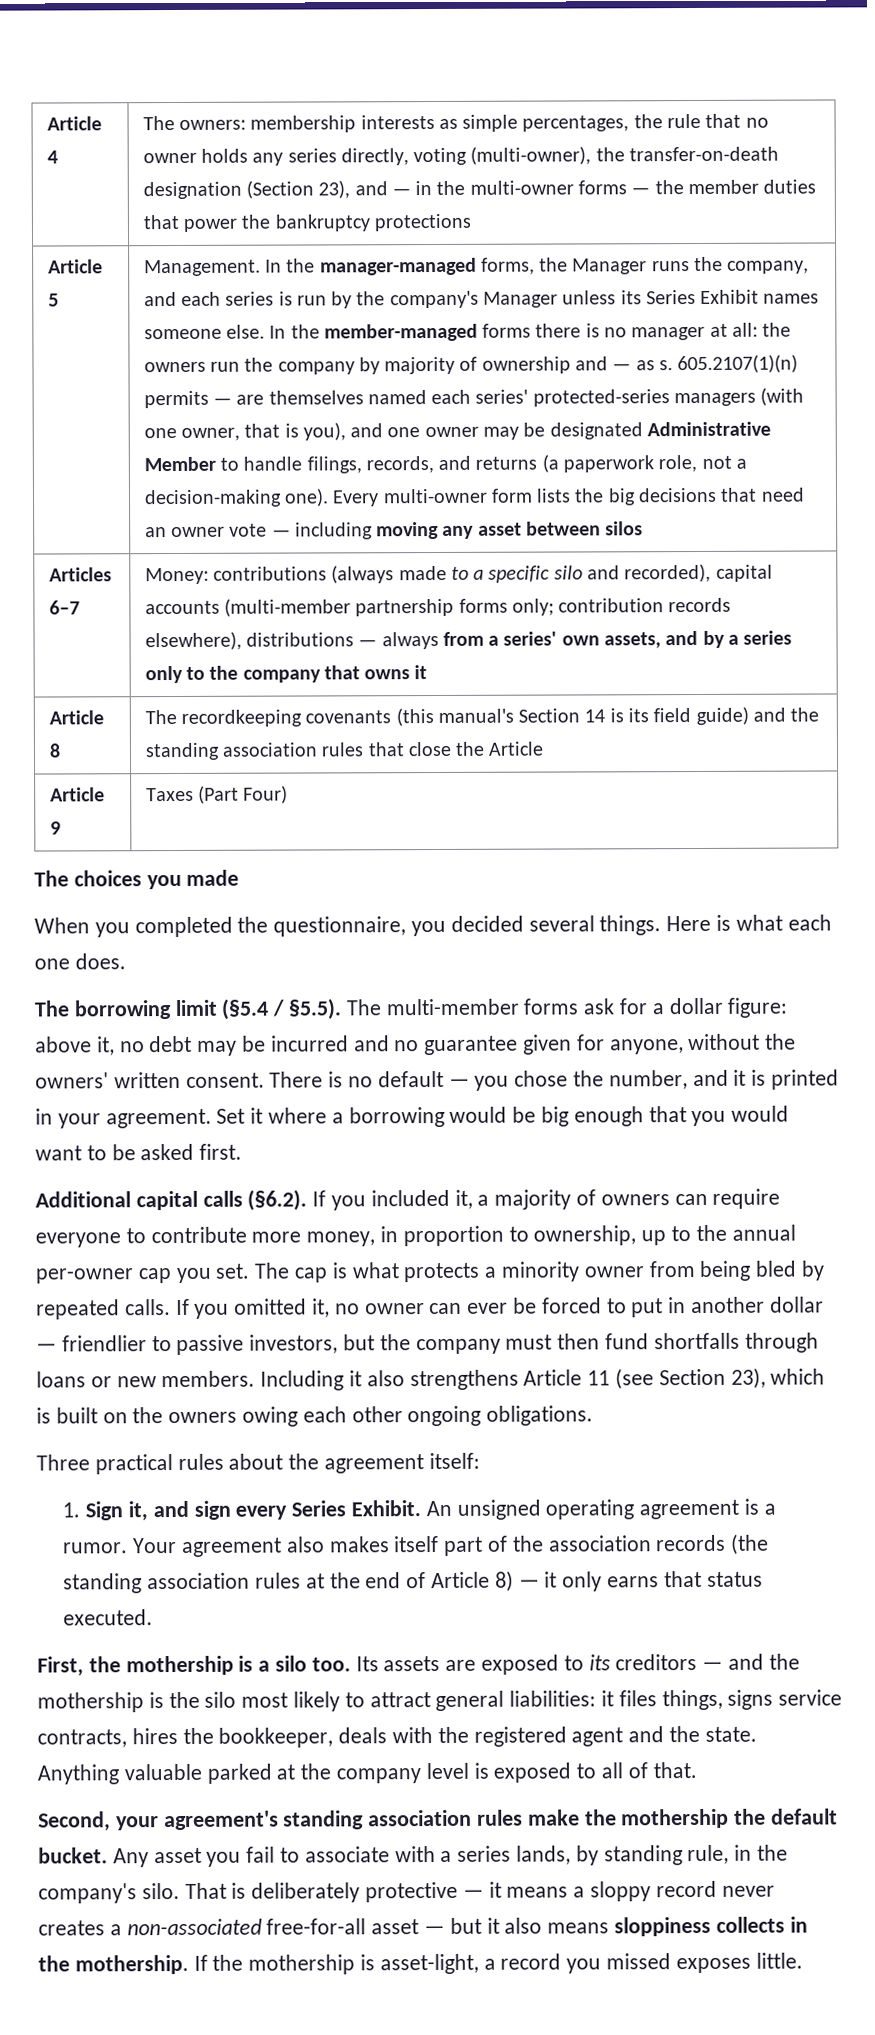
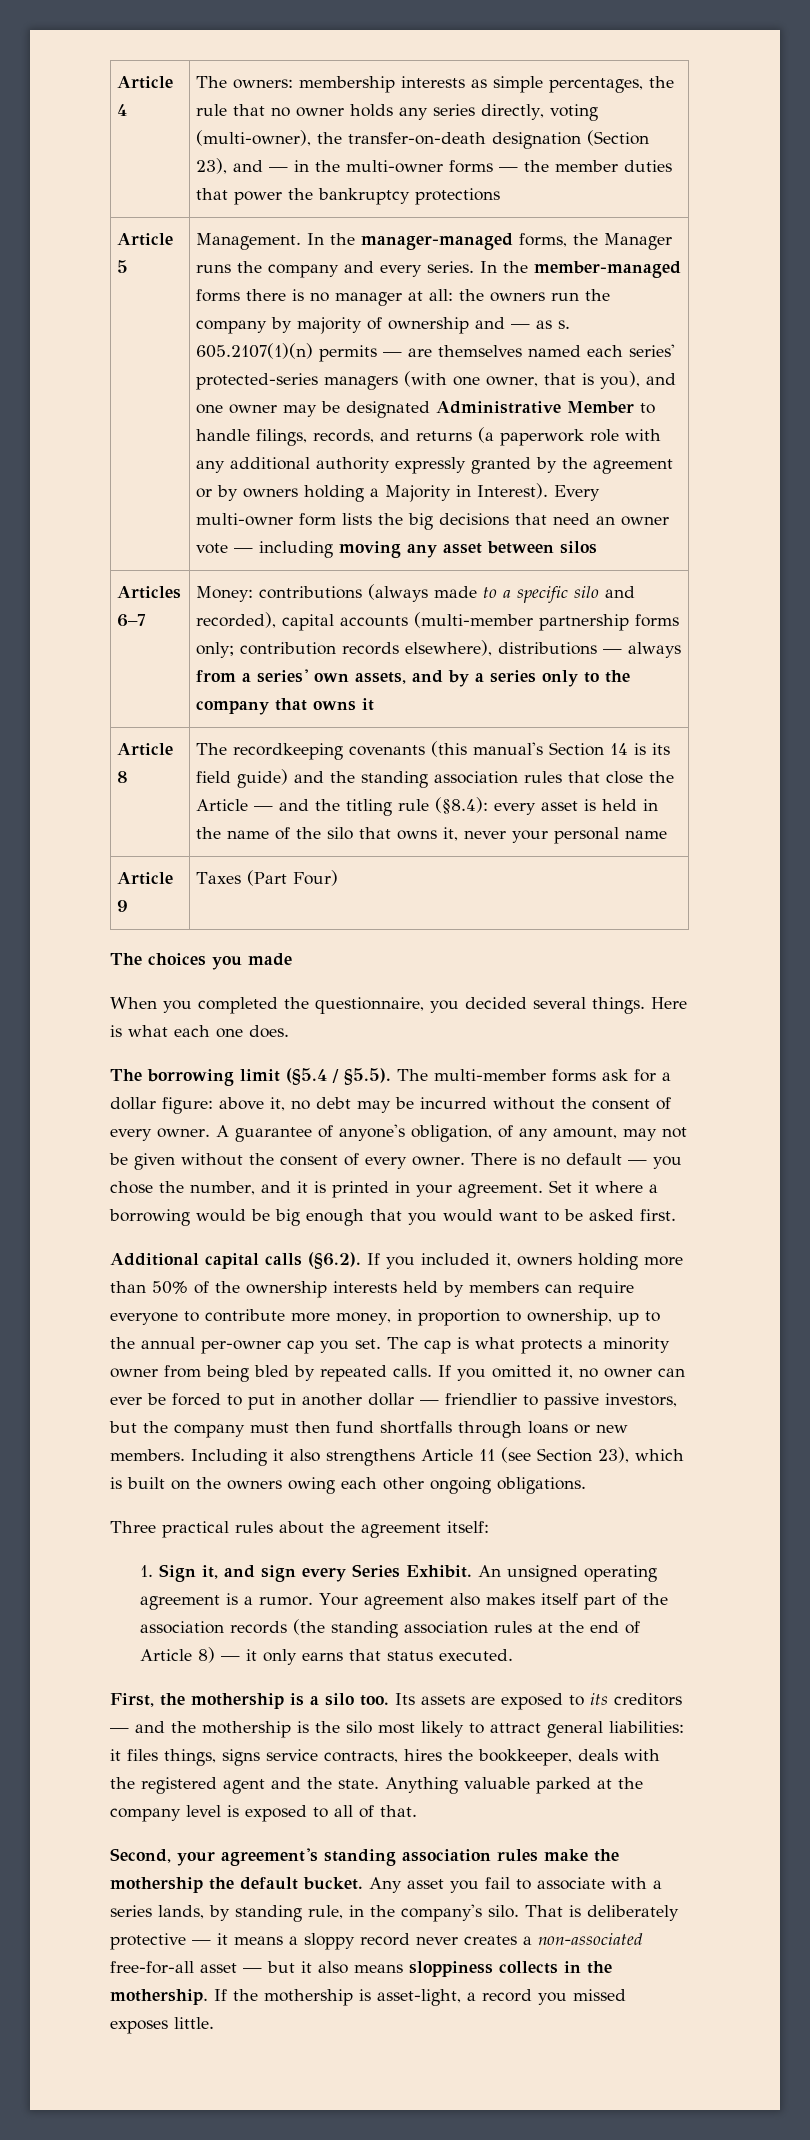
- In the manager-managed forms, the Manager runs the company, and each series is run by the company's Manager unless its Series Exhibit names someone else.
+ In the manager-managed forms, the Manager runs the company and every series.
- 605.2107(1)(n) permits — are themselves named each series' protected-series managers (with one owner, that is you), and one owner may be designated Administrative Member to handle filings, records, and returns (a paperwork role, not a decision-making one).
+ 605.2107(1)(n) permits — are themselves named each series' protected-series managers (with one owner, that is you), and one owner may be designated Administrative Member to handle filings, records, and returns (a paperwork role with any additional authority expressly granted by the agreement or by owners holding a Majority in Interest).
- The recordkeeping covenants (this manual's Section 14 is its field guide) and the standing association rules that close the Article
+ The recordkeeping covenants (this manual's Section 14 is its field guide) and the standing association rules that close the Article — and the titling rule (§8.4): every asset is held in the name of the silo that owns it, never your personal name
- The borrowing limit (§5.4 / §5.5). The multi-member forms ask for a dollar figure: above it, no debt may be incurred and no guarantee given for anyone, without the owners' written consent.
+ The borrowing limit (§5.4 / §5.5). The multi-member forms ask for a dollar figure: above it, no debt may be incurred without the consent of every owner. A guarantee of anyone's obligation, of any amount, may not be given without the consent of every owner.
- Additional capital calls (§6.2). If you included it, a majority of owners can require everyone to contribute more money, in proportion to ownership, up to the annual per-owner cap you set.
+ Additional capital calls (§6.2). If you included it, owners holding more than 50% of the ownership interests held by members can require everyone to contribute more money, in proportion to ownership, up to the annual per-owner cap you set.

